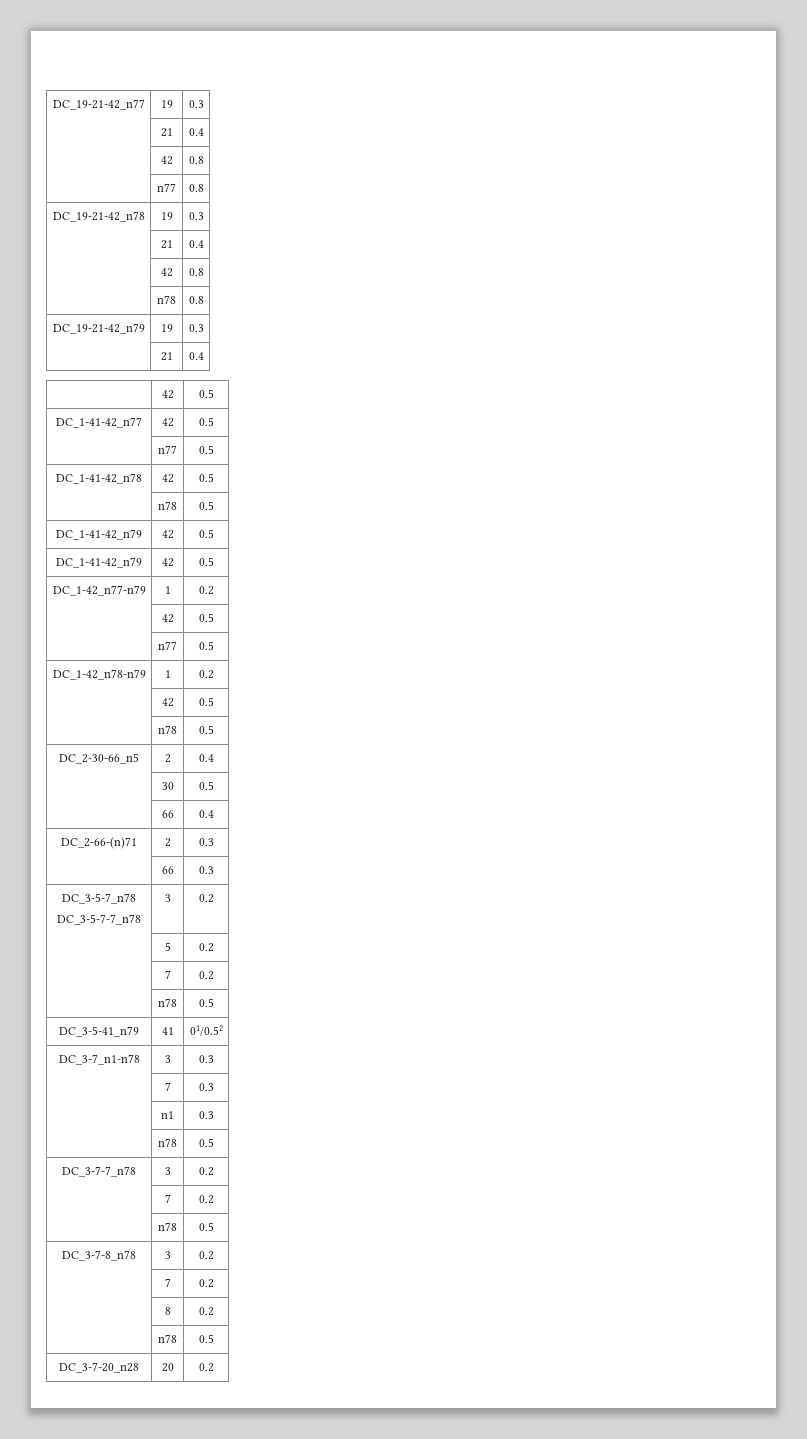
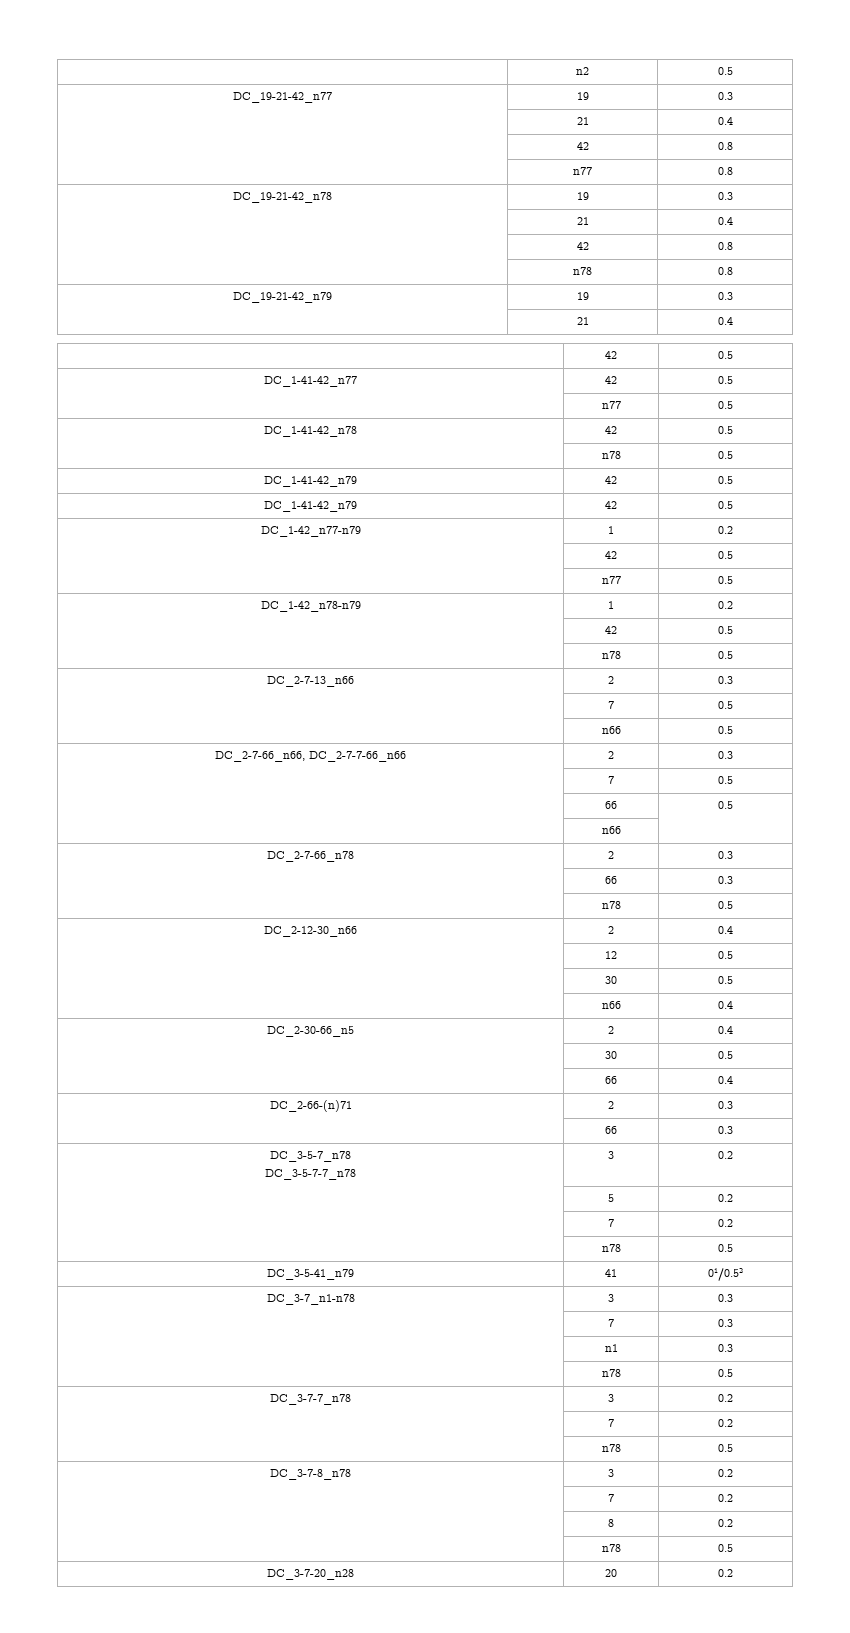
+ | n2 | 0.5
+ DC_2-7-13_n66 | 2 | 0.3
+ | 7 | 0.5
+ | n66 | 0.5
+ DC_2-7-66_n66, DC_2-7-7-66_n66 | 2 | 0.3
+ | 7 | 0.5
+ | 66 | 0.5
+ | n66 |
+ DC_2-7-66_n78 | 2 | 0.3
+ | 66 | 0.3
+ | n78 | 0.5
+ DC_2-12-30_n66 | 2 | 0.4
+ | 12 | 0.5
+ | 30 | 0.5
+ | n66 | 0.4

